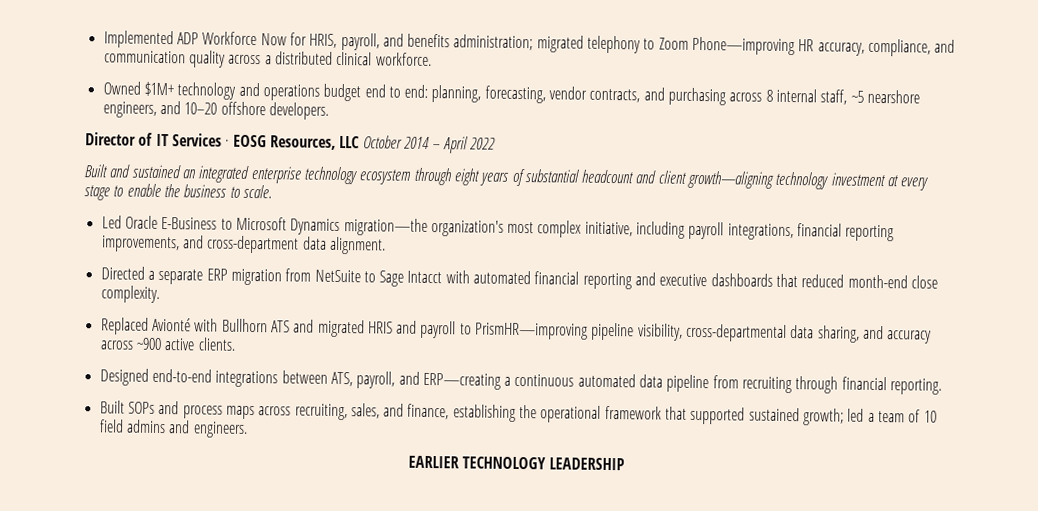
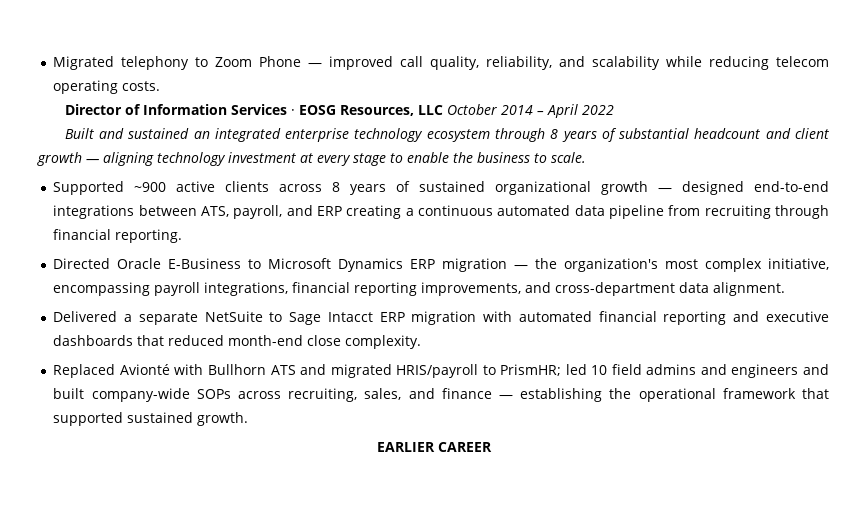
- Implemented ADP Workforce Now for HRIS, payroll, and benefits administration; migrated telephony to Zoom Phone—improving HR accuracy, compliance, and communication quality across a distributed clinical workforce.
- Owned $1M+ technology and operations budget end to end: planning, forecasting, vendor contracts, and purchasing across 8 internal staff, ~5 nearshore engineers, and 10–20 offshore developers.
+ Migrated telephony to Zoom Phone — improved call quality, reliability, and scalability while reducing telecom operating costs.
- Director of IT Services · EOSG Resources, LLC October 2014 – April 2022
+ Director of Information Services · EOSG Resources, LLC October 2014 – April 2022
- Built and sustained an integrated enterprise technology ecosystem through eight years of substantial headcount and client growth—aligning technology investment at every stage to enable the business to scale.
+ Built and sustained an integrated enterprise technology ecosystem through 8 years of substantial headcount and client growth — aligning technology investment at every stage to enable the business to scale.
- Led Oracle E-Business to Microsoft Dynamics migration—the organization's most complex initiative, including payroll integrations, financial reporting improvements, and cross-department data alignment.
+ Supported ~900 active clients across 8 years of sustained organizational growth — designed end-to-end integrations between ATS, payroll, and ERP creating a continuous automated data pipeline from recruiting through financial reporting.
+ Directed Oracle E-Business to Microsoft Dynamics ERP migration — the organization's most complex initiative, encompassing payroll integrations, financial reporting improvements, and cross-department data alignment.
- Directed a separate ERP migration from NetSuite to Sage Intacct with automated financial reporting and executive dashboards that reduced month-end close complexity.
+ Delivered a separate NetSuite to Sage Intacct ERP migration with automated financial reporting and executive dashboards that reduced month-end close complexity.
- Replaced Avionté with Bullhorn ATS and migrated HRIS and payroll to PrismHR—improving pipeline visibility, cross-departmental data sharing, and accuracy across ~900 active clients.
- Designed end-to-end integrations between ATS, payroll, and ERP—creating a continuous automated data pipeline from recruiting through financial reporting.
- Built SOPs and process maps across recruiting, sales, and finance, establishing the operational framework that supported sustained growth; led a team of 10 field admins and engineers.
+ Replaced Avionté with Bullhorn ATS and migrated HRIS/payroll to PrismHR; led 10 field admins and engineers and built company-wide SOPs across recruiting, sales, and finance — establishing the operational framework that supported sustained growth.
- EARLIER TECHNOLOGY LEADERSHIP
+ EARLIER CAREER

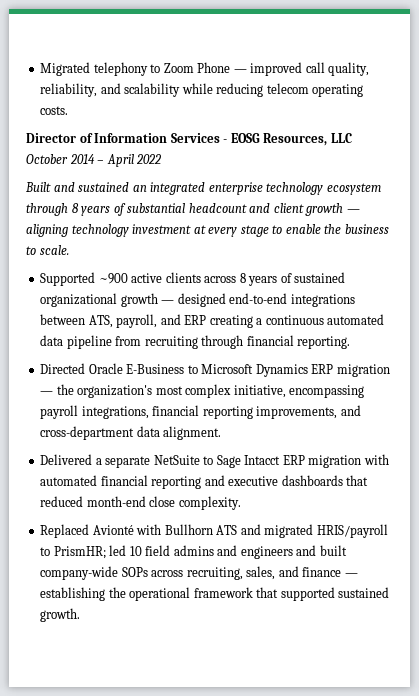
- Director of Information Services · EOSG Resources, LLC October 2014 – April 2022
+ Director of Information Services - EOSG Resources, LLC October 2014 – April 2022
- EARLIER CAREER

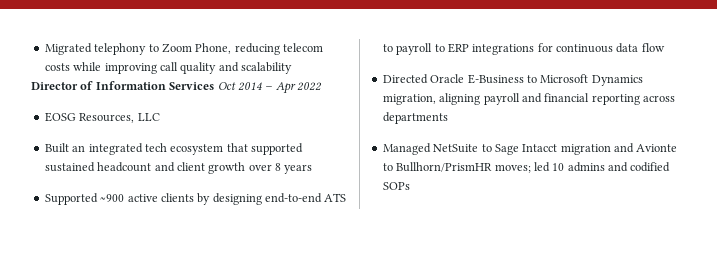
- Migrated telephony to Zoom Phone — improved call quality, reliability, and scalability while reducing telecom operating costs.
- Director of Information Services - EOSG Resources, LLC October 2014 – April 2022
- Built and sustained an integrated enterprise technology ecosystem through 8 years of substantial headcount and client growth — aligning technology investment at every stage to enable the business to scale.
- Supported ~900 active clients across 8 years of sustained organizational growth — designed end-to-end integrations between ATS, payroll, and ERP creating a continuous automated data pipeline from recruiting through financial reporting.
+ Migrated telephony to Zoom Phone, reducing telecom costs while improving call quality and scalability
+ Director of Information Services Oct 2014 – Apr 2022
+ EOSG Resources, LLC
+ Built an integrated tech ecosystem that supported sustained headcount and client growth over 8 years
+ Supported ~900 active clients by designing end-to-end ATS to payroll to ERP integrations for continuous data flow
- Directed Oracle E-Business to Microsoft Dynamics ERP migration — the organization's most complex initiative, encompassing payroll integrations, financial reporting improvements, and cross-department data alignment.
- Delivered a separate NetSuite to Sage Intacct ERP migration with automated financial reporting and executive dashboards that reduced month-end close complexity.
- Replaced Avionté with Bullhorn ATS and migrated HRIS/payroll to PrismHR; led 10 field admins and engineers and built company-wide SOPs across recruiting, sales, and finance — establishing the operational framework that supported sustained growth.
+ Directed Oracle E-Business to Microsoft Dynamics migration, aligning payroll and financial reporting across departments
+ Managed NetSuite to Sage Intacct migration and Avionte to Bullhorn/PrismHR moves; led 10 admins and codified SOPs

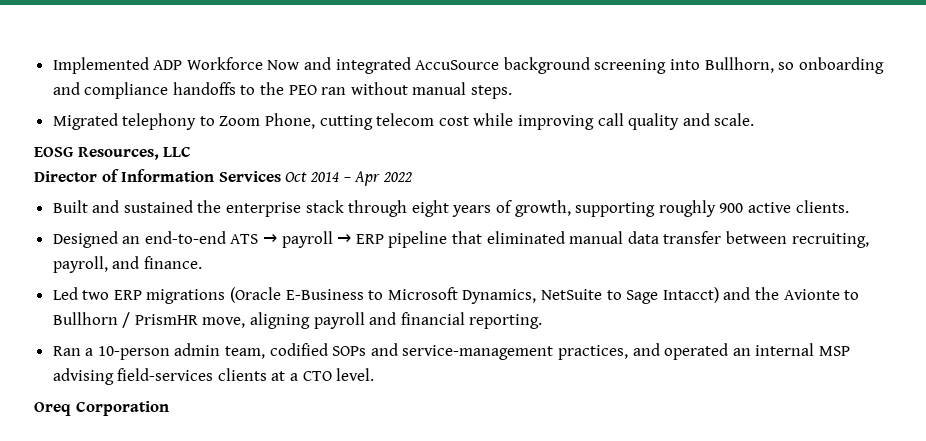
+ Implemented ADP Workforce Now and integrated AccuSource background screening into Bullhorn, so onboarding and compliance handoffs to the PEO ran without manual steps.
- Migrated telephony to Zoom Phone, reducing telecom costs while improving call quality and scalability
+ Migrated telephony to Zoom Phone, cutting telecom cost while improving call quality and scale.
+ EOSG Resources, LLC
- EOSG Resources, LLC
- Built an integrated tech ecosystem that supported sustained headcount and client growth over 8 years
- Supported ~900 active clients by designing end-to-end ATS to payroll to ERP integrations for continuous data flow
- Directed Oracle E-Business to Microsoft Dynamics migration, aligning payroll and financial reporting across departments
- Managed NetSuite to Sage Intacct migration and Avionte to Bullhorn/PrismHR moves; led 10 admins and codified SOPs
+ Built and sustained the enterprise stack through eight years of growth, supporting roughly 900 active clients.
+ Designed an end-to-end ATS → payroll → ERP pipeline that eliminated manual data transfer between recruiting, payroll, and finance.
+ Led two ERP migrations (Oracle E-Business to Microsoft Dynamics, NetSuite to Sage Intacct) and the Avionte to Bullhorn / PrismHR move, aligning payroll and financial reporting.
+ Ran a 10-person admin team, codified SOPs and service-management practices, and operated an internal MSP advising field-services clients at a CTO level.
+ Oreq Corporation

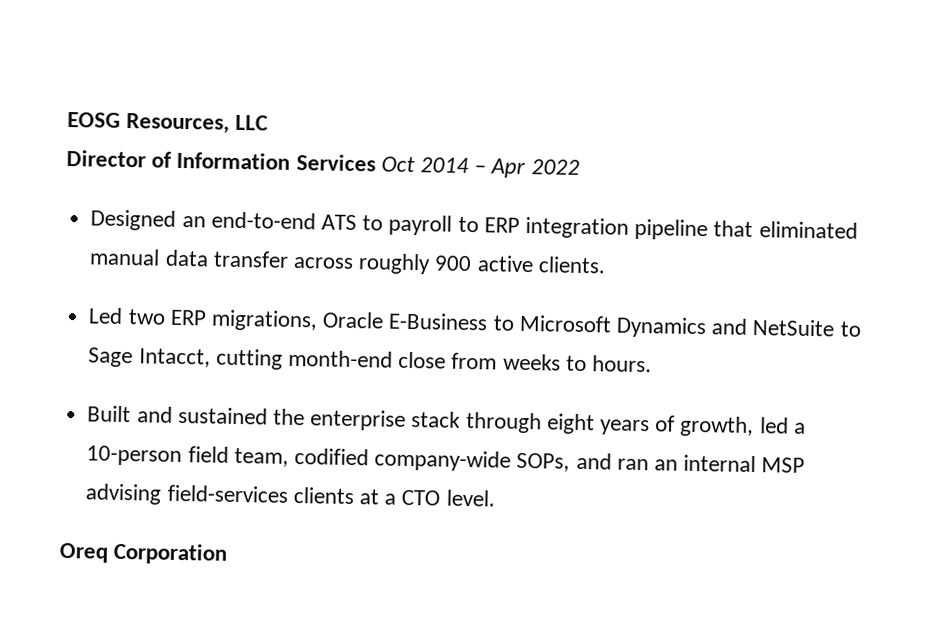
- Implemented ADP Workforce Now and integrated AccuSource background screening into Bullhorn, so onboarding and compliance handoffs to the PEO ran without manual steps.
- Migrated telephony to Zoom Phone, cutting telecom cost while improving call quality and scale.
+ Designed an end-to-end ATS to payroll to ERP integration pipeline that eliminated manual data transfer across roughly 900 active clients.
+ Led two ERP migrations, Oracle E-Business to Microsoft Dynamics and NetSuite to Sage Intacct, cutting month-end close from weeks to hours.
- Built and sustained the enterprise stack through eight years of growth, supporting roughly 900 active clients.
- Designed an end-to-end ATS → payroll → ERP pipeline that eliminated manual data transfer between recruiting, payroll, and finance.
- Led two ERP migrations (Oracle E-Business to Microsoft Dynamics, NetSuite to Sage Intacct) and the Avionte to Bullhorn / PrismHR move, aligning payroll and financial reporting.
- Ran a 10-person admin team, codified SOPs and service-management practices, and operated an internal MSP advising field-services clients at a CTO level.
+ Built and sustained the enterprise stack through eight years of growth, led a 10-person field team, codified company-wide SOPs, and ran an internal MSP advising field-services clients at a CTO level.

